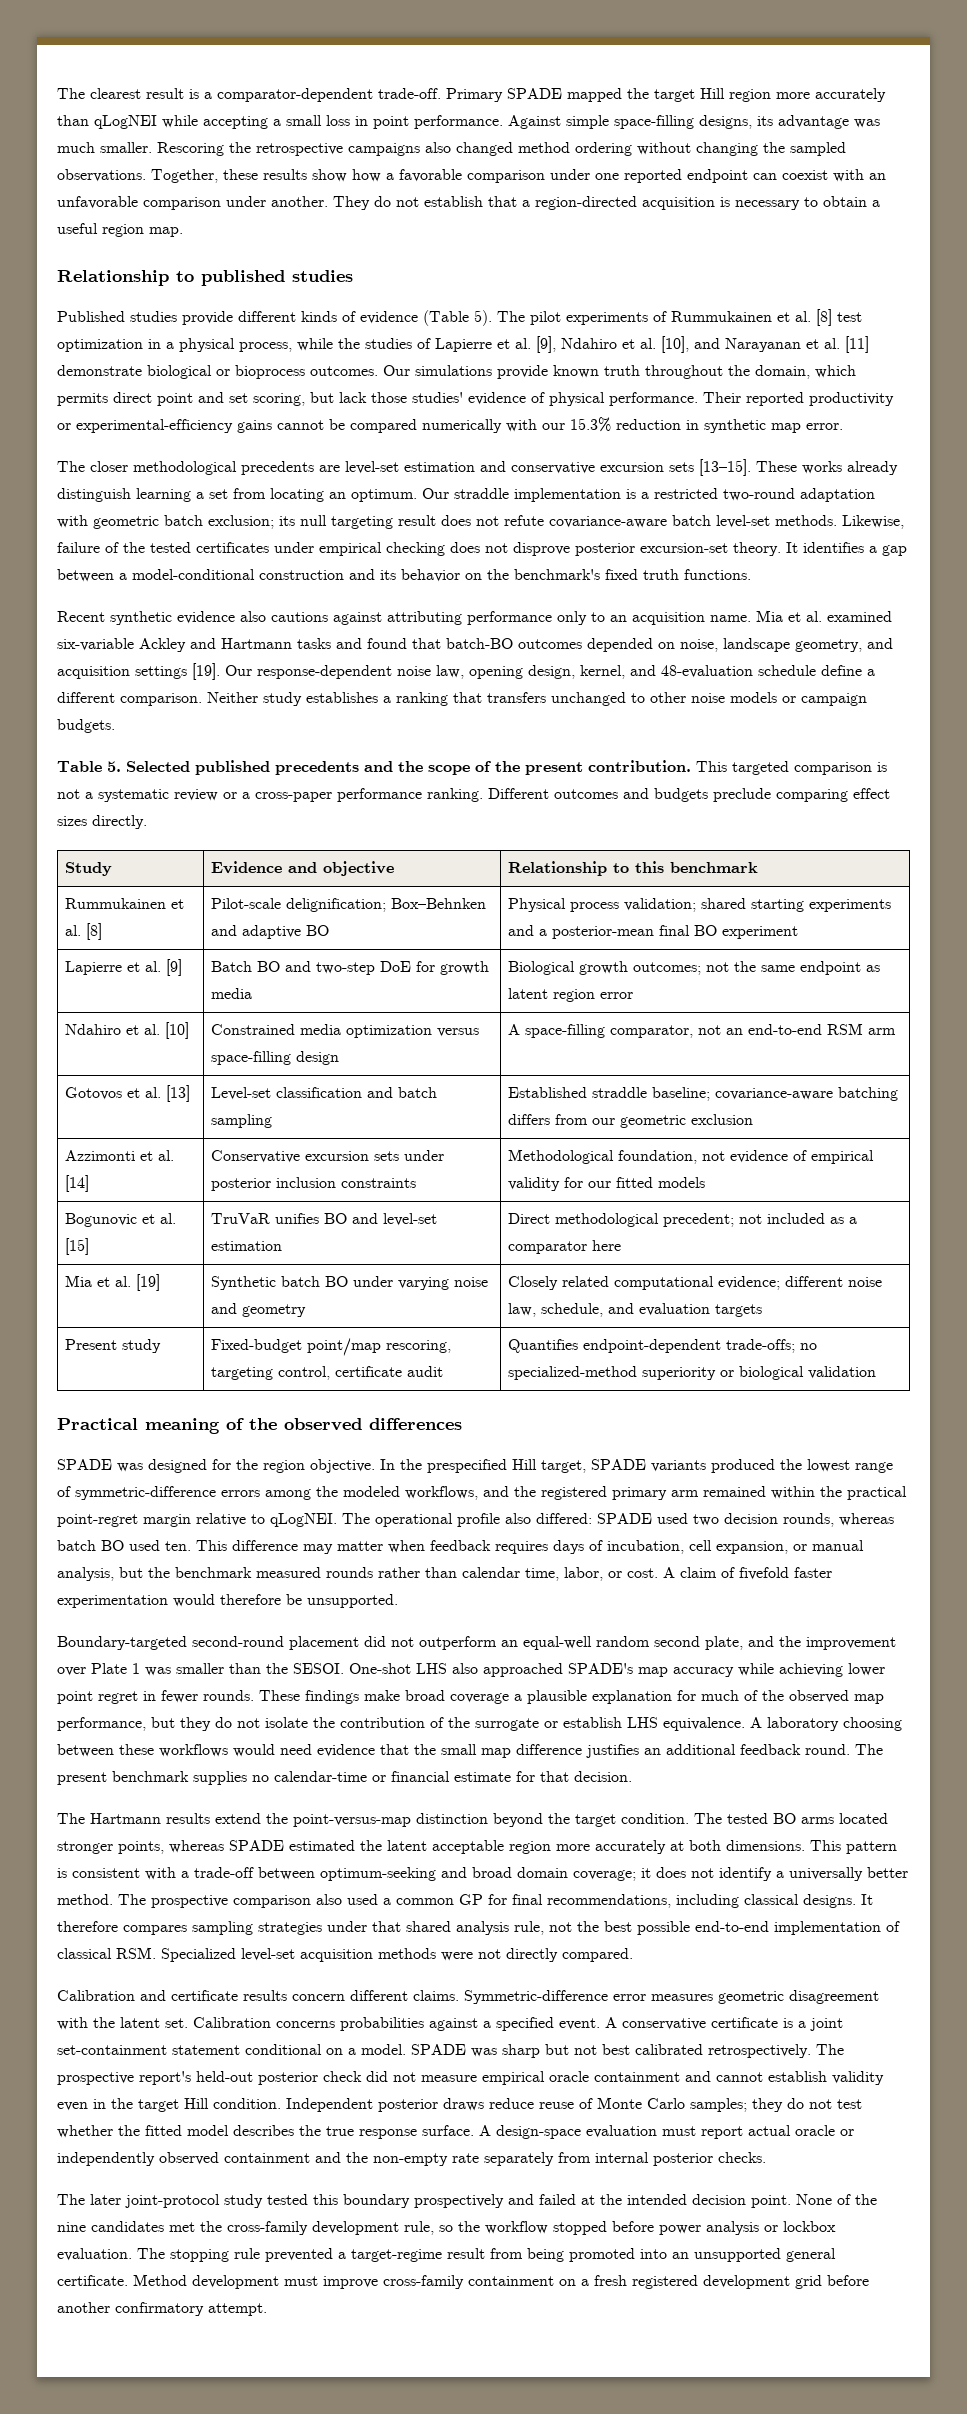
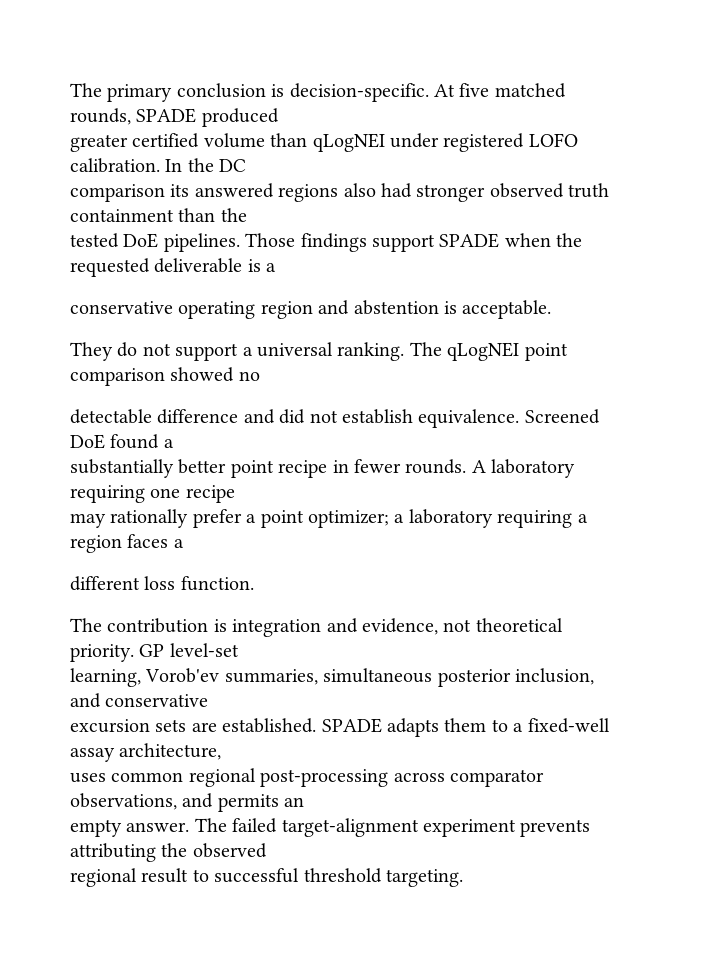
- The clearest result is a comparator-dependent trade-off. Primary SPADE mapped the target Hill region more accurately than qLogNEI while accepting a small loss in point performance. Against simple space-filling designs, its advantage was much smaller. Rescoring the retrospective campaigns also changed method ordering without changing the sampled observations. Together, these results show how a favorable comparison under one reported endpoint can coexist with an unfavorable comparison under another. They do not establish that a region-directed acquisition is necessary to obtain a useful region map.
- Relationship to published studies
- Published studies provide different kinds of evidence (Table 5). The pilot experiments of Rummukainen et al. [8] test optimization in a physical process, while the studies of Lapierre et al. [9], Ndahiro et al. [10], and Narayanan et al. [11] demonstrate biological or bioprocess outcomes. Our simulations provide known truth throughout the domain, which permits direct point and set scoring, but lack those studies' evidence of physical performance. Their reported productivity or experimental-efficiency gains cannot be compared numerically with our 15.3% reduction in synthetic map error.
- The closer methodological precedents are level-set estimation and conservative excursion sets [13–15]. These works already distinguish learning a set from locating an optimum. Our straddle implementation is a restricted two-round adaptation with geometric batch exclusion; its null targeting result does not refute covariance-aware batch level-set methods. Likewise, failure of the tested certificates under empirical checking does not disprove posterior excursion-set theory. It identifies a gap between a model-conditional construction and its behavior on the benchmark's fixed truth functions.
- Recent synthetic evidence also cautions against attributing performance only to an acquisition name. Mia et al. examined six-variable Ackley and Hartmann tasks and found that batch-BO outcomes depended on noise, landscape geometry, and acquisition settings [19]. Our response-dependent noise law, opening design, kernel, and 48-evaluation schedule define a different comparison. Neither study establishes a ranking that transfers unchanged to other noise models or campaign budgets.
- Table 5. Selected published precedents and the scope of the present contribution. This targeted comparison is not a systematic review or a cross-paper performance ranking. Different outcomes and budgets preclude comparing effect sizes directly.
- Study | Evidence and objective | Relationship to this benchmark
- Rummukainen et al. [8] | Pilot-scale delignification; Box–Behnken and adaptive BO | Physical process validation; shared starting experiments and a posterior-mean final BO experiment
- Lapierre et al. [9] | Batch BO and two-step DoE for growth media | Biological growth outcomes; not the same endpoint as latent region error
- Ndahiro et al. [10] | Constrained media optimization versus space-filling design | A space-filling comparator, not an end-to-end RSM arm
- Gotovos et al. [13] | Level-set classification and batch sampling | Established straddle baseline; covariance-aware batching differs from our geometric exclusion
- Azzimonti et al. [14] | Conservative excursion sets under posterior inclusion constraints | Methodological foundation, not evidence of empirical validity for our fitted models
- Bogunovic et al. [15] | TruVaR unifies BO and level-set estimation | Direct methodological precedent; not included as a comparator here
- Mia et al. [19] | Synthetic batch BO under varying noise and geometry | Closely related computational evidence; different noise law, schedule, and evaluation targets
- Present study | Fixed-budget point/map rescoring, targeting control, certificate audit | Quantifies endpoint-dependent trade-offs; no specialized-method superiority or biological validation
- Practical meaning of the observed differences
- SPADE was designed for the region objective. In the prespecified Hill target, SPADE variants produced the lowest range of symmetric-difference errors among the modeled workflows, and the registered primary arm remained within the practical point-regret margin relative to qLogNEI. The operational profile also differed: SPADE used two decision rounds, whereas batch BO used ten. This difference may matter when feedback requires days of incubation, cell expansion, or manual analysis, but the benchmark measured rounds rather than calendar time, labor, or cost. A claim of fivefold faster experimentation would therefore be unsupported.
- Boundary-targeted second-round placement did not outperform an equal-well random second plate, and the improvement over Plate 1 was smaller than the SESOI. One-shot LHS also approached SPADE's map accuracy while achieving lower point regret in fewer rounds. These findings make broad coverage a plausible explanation for much of the observed map performance, but they do not isolate the contribution of the surrogate or establish LHS equivalence. A laboratory choosing between these workflows would need evidence that the small map difference justifies an additional feedback round. The present benchmark supplies no calendar-time or financial estimate for that decision.
- The Hartmann results extend the point-versus-map distinction beyond the target condition. The tested BO arms located stronger points, whereas SPADE estimated the latent acceptable region more accurately at both dimensions. This pattern is consistent with a trade-off between optimum-seeking and broad domain coverage; it does not identify a universally better method. The prospective comparison also used a common GP for final recommendations, including classical designs. It therefore compares sampling strategies under that shared analysis rule, not the best possible end-to-end implementation of classical RSM. Specialized level-set acquisition methods were not directly compared.
- Calibration and certificate results concern different claims. Symmetric-difference error measures geometric disagreement with the latent set. Calibration concerns probabilities against a specified event. A conservative certificate is a joint set-containment statement conditional on a model. SPADE was sharp but not best calibrated retrospectively. The prospective report's held-out posterior check did not measure empirical oracle containment and cannot establish validity even in the target Hill condition. Independent posterior draws reduce reuse of Monte Carlo samples; they do not test whether the fitted model describes the true response surface. A design-space evaluation must report actual oracle or independently observed containment and the non-empty rate separately from internal posterior checks.
- The later joint-protocol study tested this boundary prospectively and failed at the intended decision point. None of the nine candidates met the cross-family development rule, so the workflow stopped before power analysis or lockbox evaluation. The stopping rule prevented a target-regime result from being promoted into an unsupported general certificate. Method development must improve cross-family containment on a fresh registered development grid before another confirmatory attempt.
+ The primary conclusion is decision-specific. At five matched rounds, SPADE produced
+ greater certified volume than qLogNEI under registered LOFO calibration. In the DC
+ comparison its answered regions also had stronger observed truth containment than the
+ tested DoE pipelines. Those findings support SPADE when the requested deliverable is a
+ conservative operating region and abstention is acceptable.
+ They do not support a universal ranking. The qLogNEI point comparison showed no
+ detectable difference and did not establish equivalence. Screened DoE found a
+ substantially better point recipe in fewer rounds. A laboratory requiring one recipe
+ may rationally prefer a point optimizer; a laboratory requiring a region faces a
+ different loss function.
+ The contribution is integration and evidence, not theoretical priority. GP level-set
+ learning, Vorob'ev summaries, simultaneous posterior inclusion, and conservative
+ excursion sets are established. SPADE adapts them to a fixed-well assay architecture,
+ uses common regional post-processing across comparator observations, and permits an
+ empty answer. The failed target-alignment experiment prevents attributing the observed
+ regional result to successful threshold targeting.

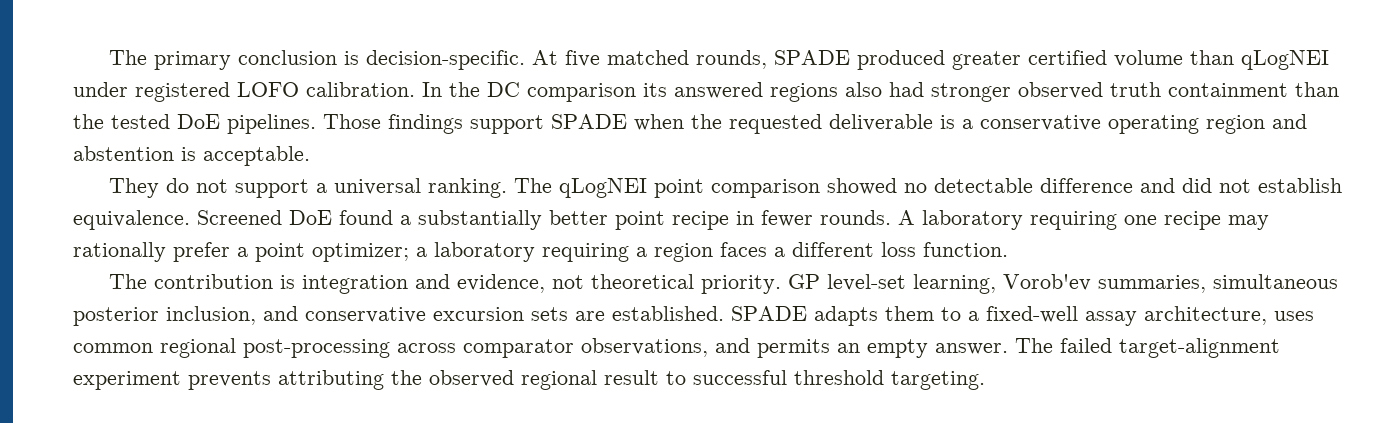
- At five matched rounds, SPADE produced
- greater certified volume than qLogNEI under registered LOFO calibration.
+ At five matched rounds, SPADE produced greater certified volume than qLogNEI under registered LOFO calibration.
- In the DC
- comparison its answered regions also had stronger observed truth containment than the
- tested DoE pipelines.
+ In the DC comparison its answered regions also had stronger observed truth containment than the tested DoE pipelines.
- Those findings support SPADE when the requested deliverable is a
- conservative operating region and abstention is acceptable.
+ Those findings support SPADE when the requested deliverable is a conservative operating region and abstention is acceptable.
- The qLogNEI point comparison showed no
- detectable difference and did not establish equivalence.
+ The qLogNEI point comparison showed no detectable difference and did not establish equivalence.
- Screened DoE found a
- substantially better point recipe in fewer rounds.
+ Screened DoE found a substantially better point recipe in fewer rounds.
- A laboratory requiring one recipe
- may rationally prefer a point optimizer; a laboratory requiring a region faces a
- different loss function.
+ A laboratory requiring one recipe may rationally prefer a point optimizer; a laboratory requiring a region faces a different loss function.
- GP level-set
- learning, Vorob'ev summaries, simultaneous posterior inclusion, and conservative
- excursion sets are established.
+ GP level-set learning, Vorob'ev summaries, simultaneous posterior inclusion, and conservative excursion sets are established.
- SPADE adapts them to a fixed-well assay architecture,
- uses common regional post-processing across comparator observations, and permits an
- empty answer.
+ SPADE adapts them to a fixed-well assay architecture, uses common regional post-processing across comparator observations, and permits an empty answer.
- The failed target-alignment experiment prevents attributing the observed
- regional result to successful threshold targeting.
+ The failed target-alignment experiment prevents attributing the observed regional result to successful threshold targeting.

